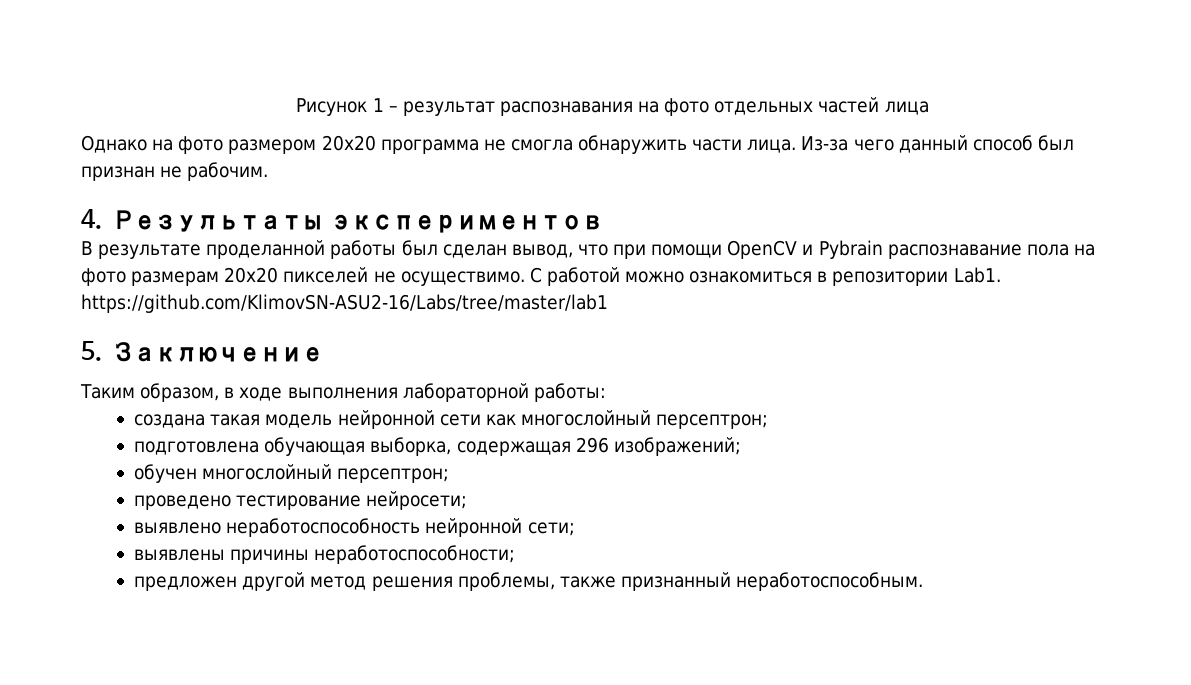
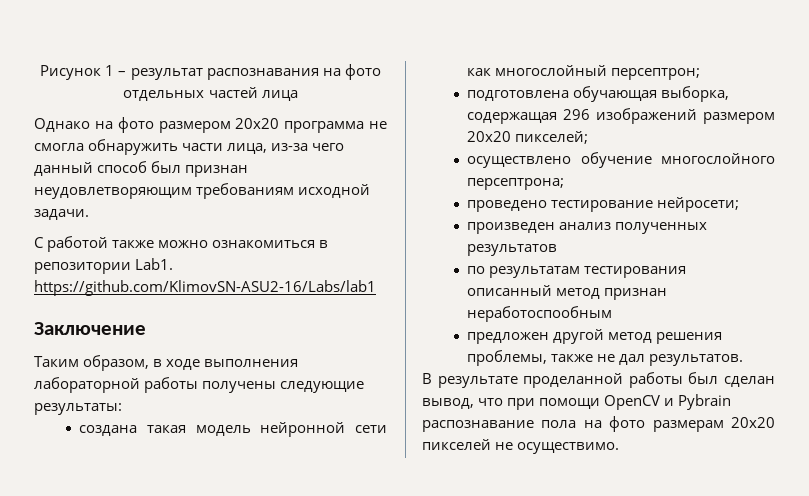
- Однако на фото размером 20х20 программа не смогла обнаружить части лица. Из-за чего данный способ был признан не рабочим.
- 4. Результаты экспериментов
+ Однако на фото размером 20х20 программа не смогла обнаружить части лица, из-за чего данный способ был признан неудовлетворяющим требованиям исходной задачи.
+ С работой также можно ознакомиться в репозитории Lab1. https://github.com/KlimovSN-ASU2-16/Labs/lab1
+ Заключение
+ Таким образом, в ходе выполнения лабораторной работы получены следующие результаты:
+ создана такая модель нейронной сети как многослойный персептрон;
+ подготовлена обучающая выборка, содержащая 296 изображений размером 20x20 пикселей;
+ осуществлено обучение многослойного персептрона;
+ проведено тестирование нейросети;
+ произведен анализ полученных результатов
+ по результатам тестирования описанный метод признан неработоспообным
+ предложен другой метод решения проблемы, также не дал результатов.
- С работой можно ознакомиться в репозитории Lab1. https://github.com/KlimovSN-ASU2-16/Labs/tree/master/lab1
- 5. Заключение
- Таким образом, в ходе выполнения лабораторной работы:
- создана такая модель нейронной сети как многослойный персептрон;
- подготовлена обучающая выборка, содержащая 296 изображений;
- обучен многослойный персептрон;
- проведено тестирование нейросети;
- выявлено неработоспособность нейронной сети;
- выявлены причины неработоспособности;
- предложен другой метод решения проблемы, также признанный неработоспособным.

